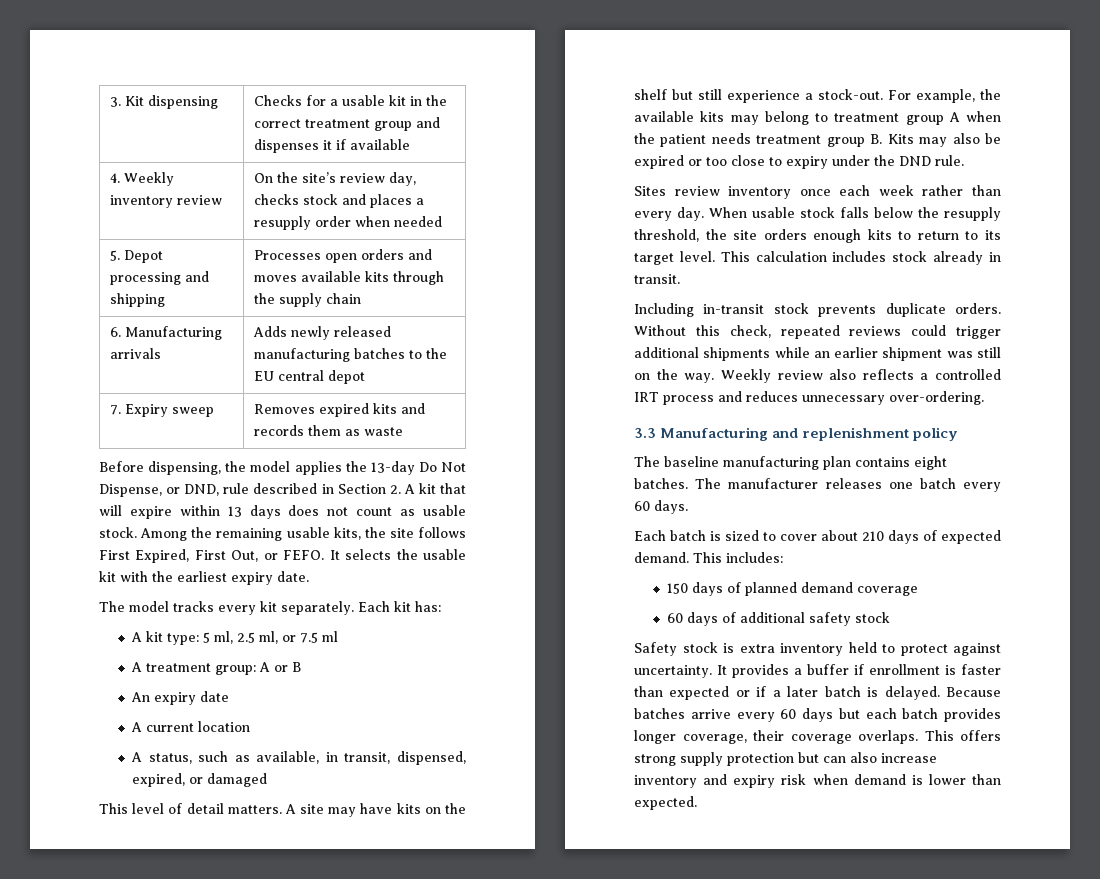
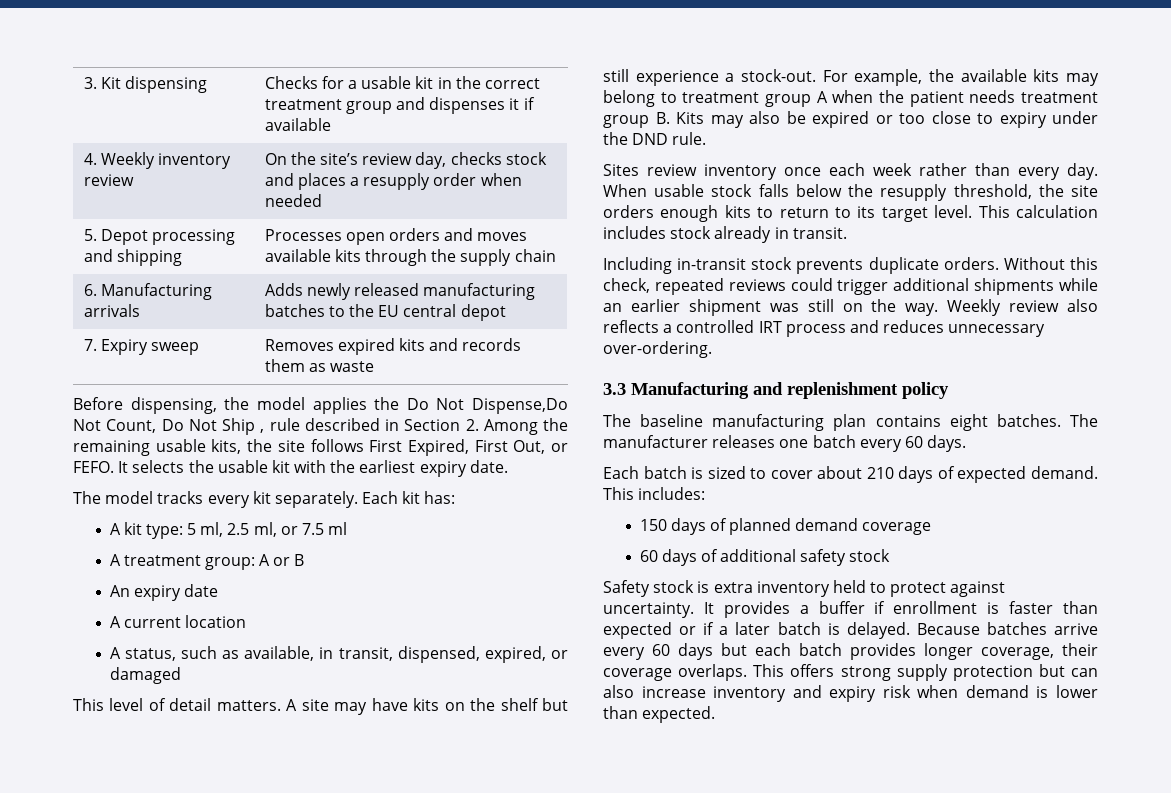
- Before dispensing, the model applies the 13-day Do Not Dispense, or DND, rule described in Section 2. A kit that will expire within 13 days does not count as usable stock. Among the remaining usable kits, the site follows First Expired, First Out, or FEFO.
+ Before dispensing, the model applies the Do Not Dispense,Do Not Count, Do Not Ship , rule described in Section 2. Among the remaining usable kits, the site follows First Expired, First Out, or FEFO.

